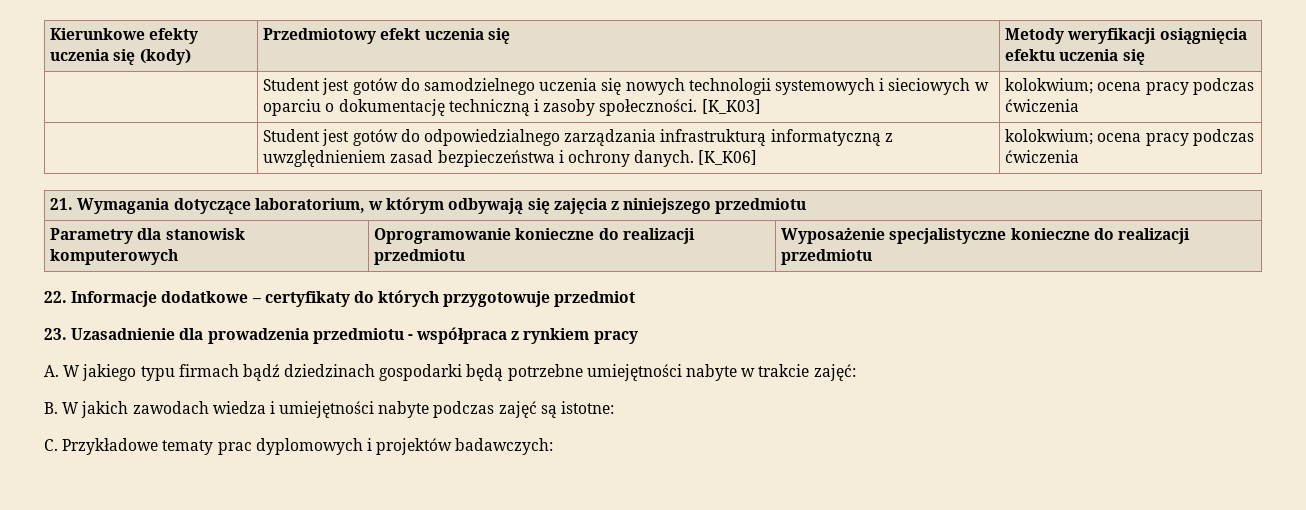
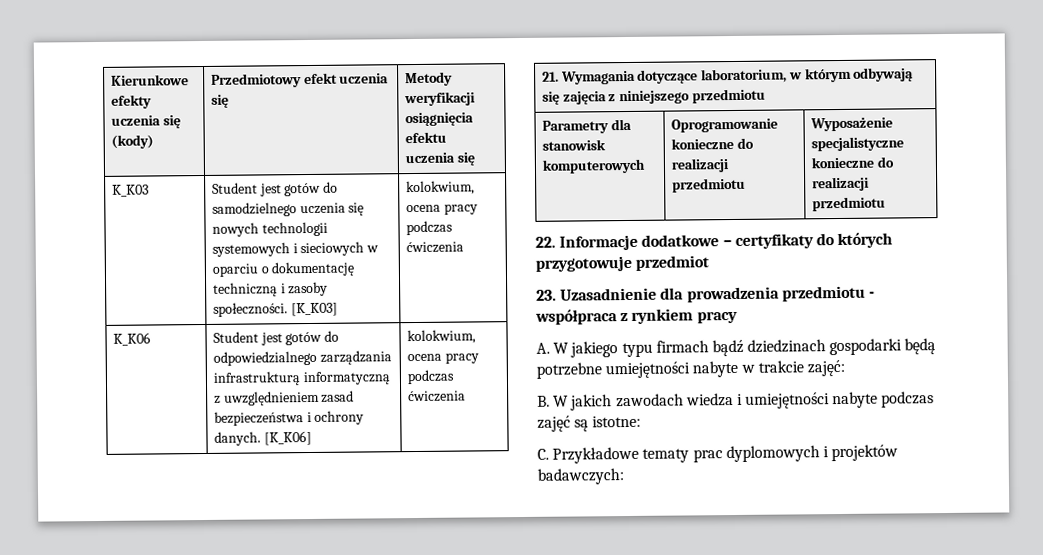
- | Student jest gotów do samodzielnego uczenia się nowych technologii systemowych i sieciowych w oparciu o dokumentację techniczną i zasoby społeczności. [K_K03] | kolokwium; ocena pracy podczas ćwiczenia
- | Student jest gotów do odpowiedzialnego zarządzania infrastrukturą informatyczną z uwzględnieniem zasad bezpieczeństwa i ochrony danych. [K_K06] | kolokwium; ocena pracy podczas ćwiczenia
+ K_K03 | Student jest gotów do samodzielnego uczenia się nowych technologii systemowych i sieciowych w oparciu o dokumentację techniczną i zasoby społeczności. [K_K03] | kolokwium, ocena pracy podczas ćwiczenia
+ K_K06 | Student jest gotów do odpowiedzialnego zarządzania infrastrukturą informatyczną z uwzględnieniem zasad bezpieczeństwa i ochrony danych. [K_K06] | kolokwium, ocena pracy podczas ćwiczenia

